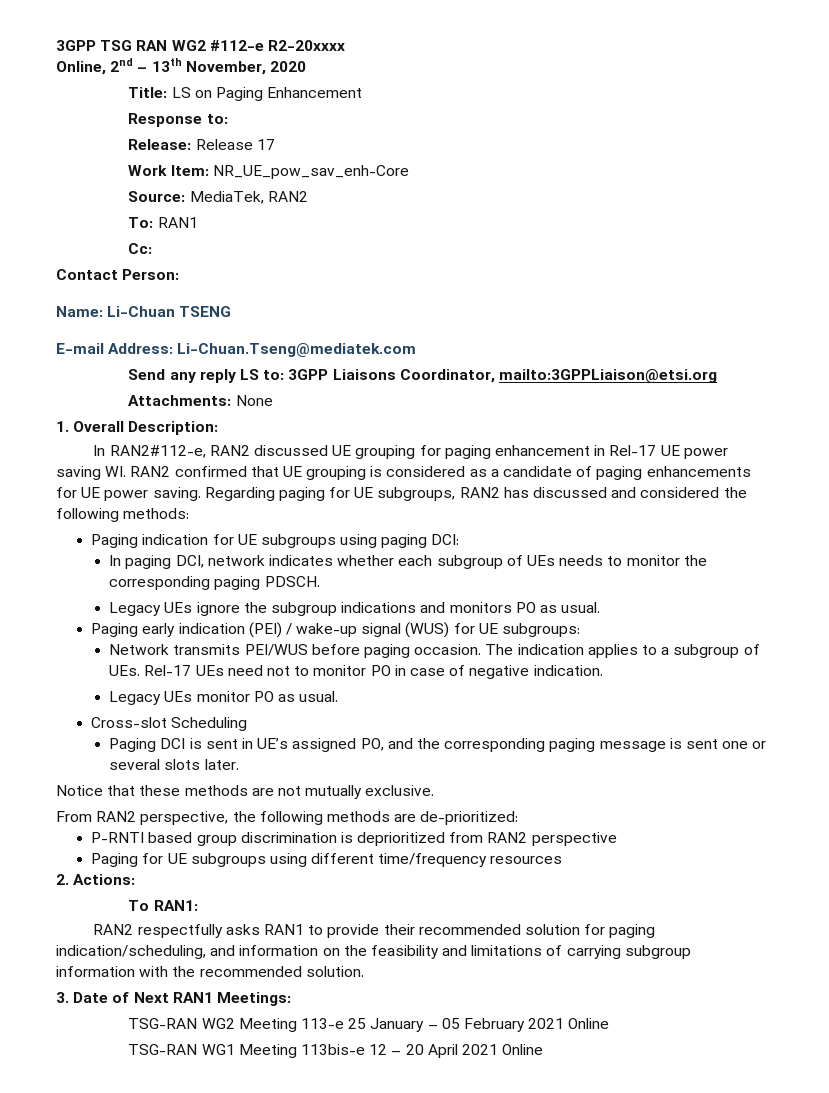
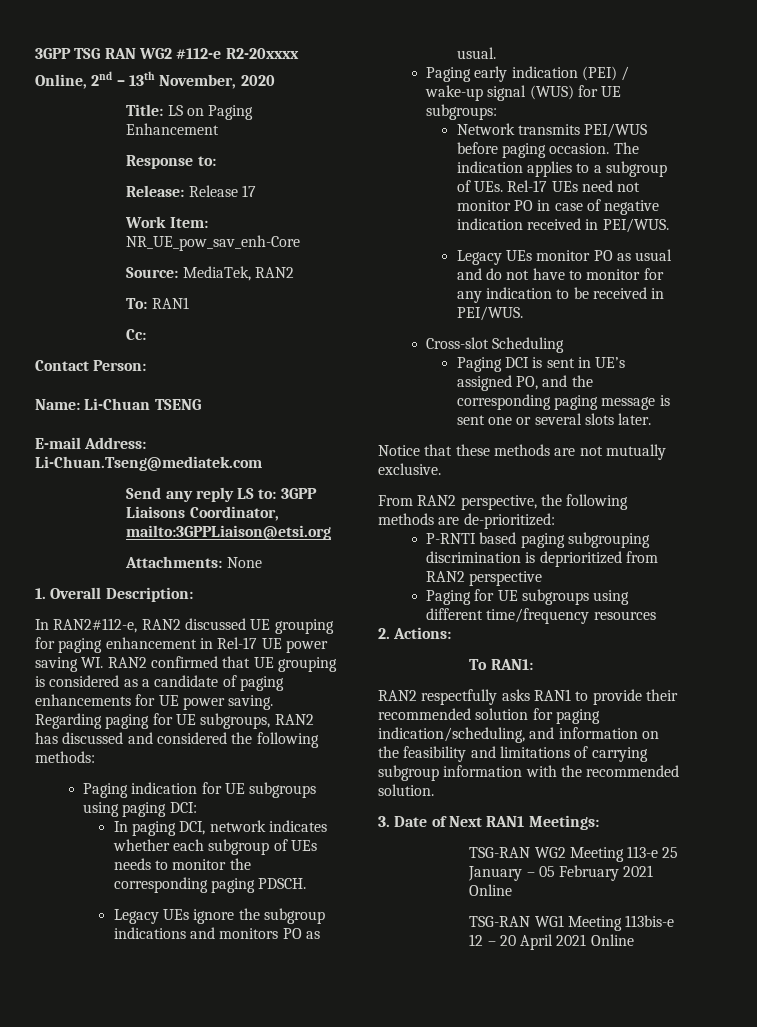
- The indication applies to a subgroup of UEs. Rel-17 UEs need not to monitor PO in case of negative indication.
+ The indication applies to a subgroup of UEs. Rel-17 UEs need not monitor PO in case of negative indication received in PEI/WUS.
- Legacy UEs monitor PO as usual.
+ Legacy UEs monitor PO as usual and do not have to monitor for any indication to be received in PEI/WUS.
- P-RNTI based group discrimination is deprioritized from RAN2 perspective
+ P-RNTI based paging subgrouping discrimination is deprioritized from RAN2 perspective

